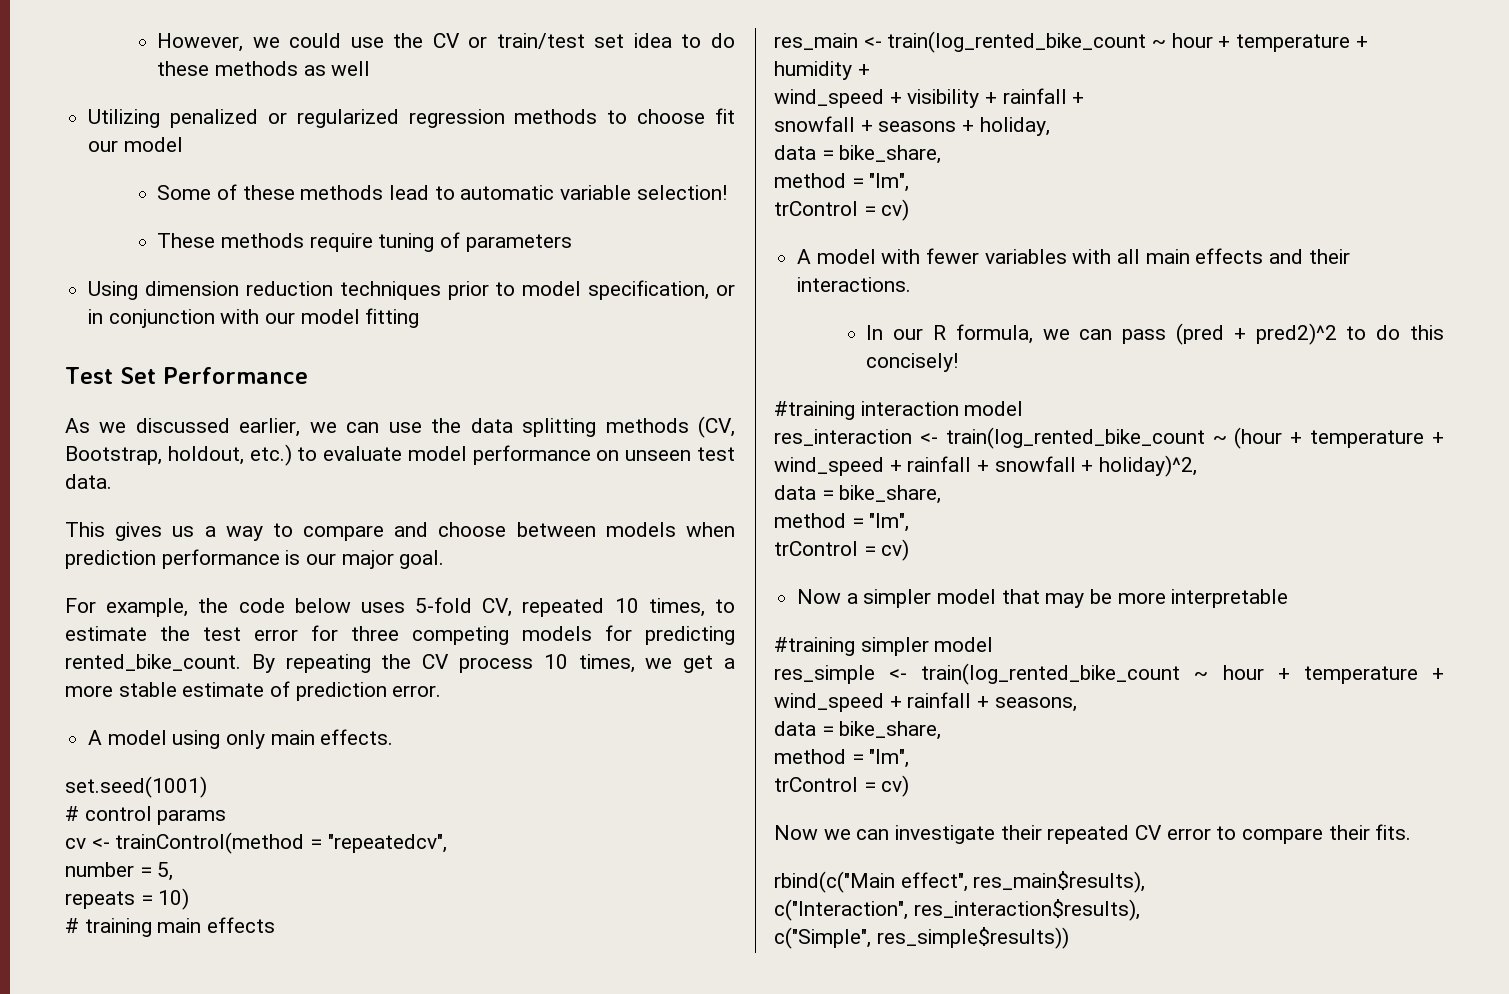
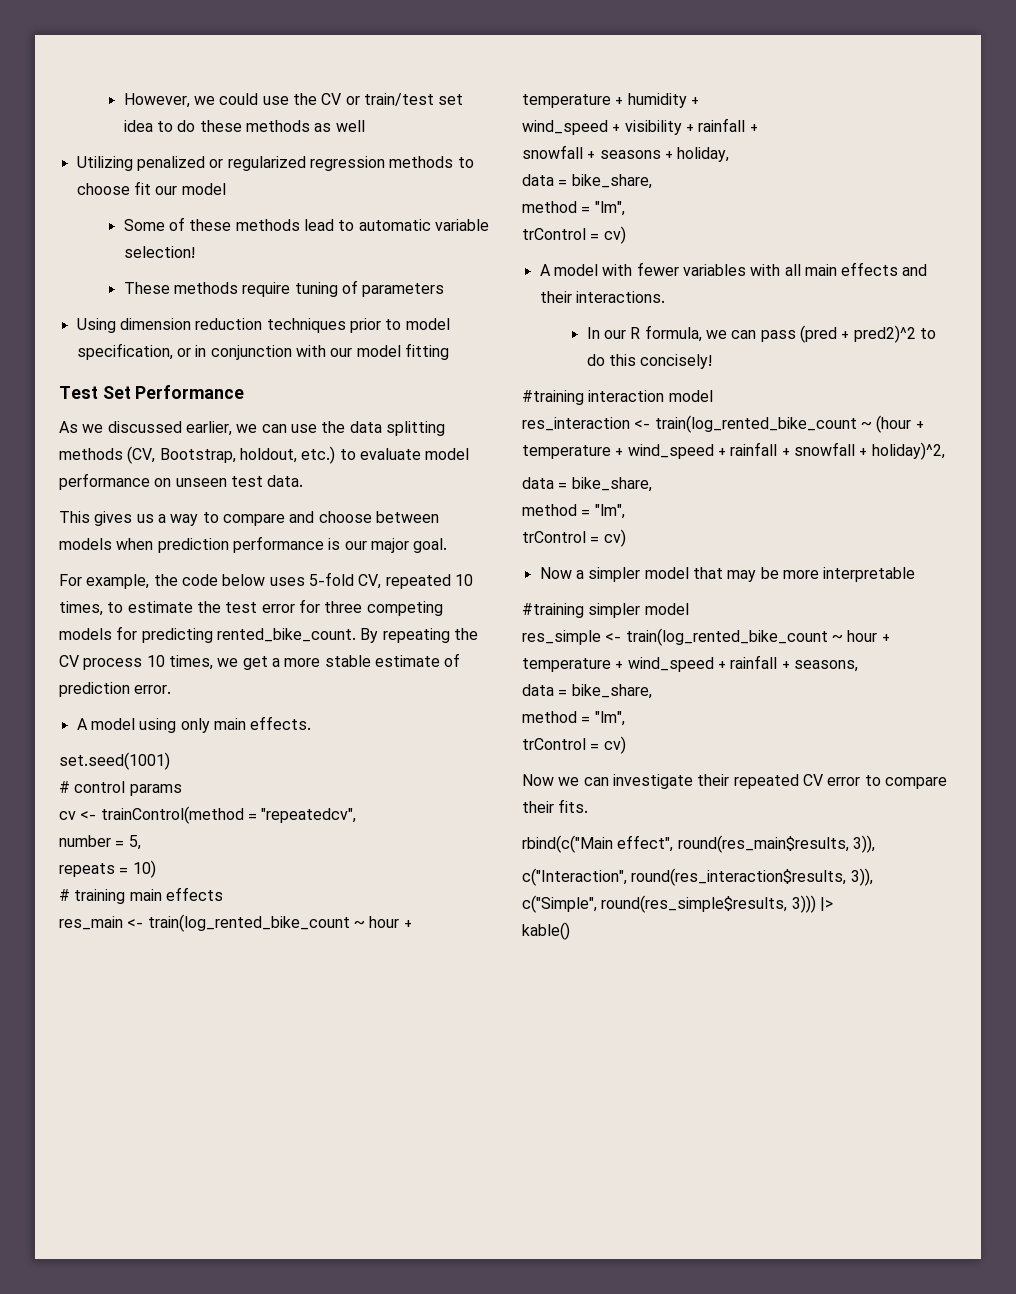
- rbind(c("Main effect", res_main$results),
+ rbind(c("Main effect", round(res_main$results, 3)),
- c("Interaction", res_interaction$results),
+ c("Interaction", round(res_interaction$results, 3)),
- c("Simple", res_simple$results))
+ c("Simple", round(res_simple$results, 3))) |>
+ kable()

